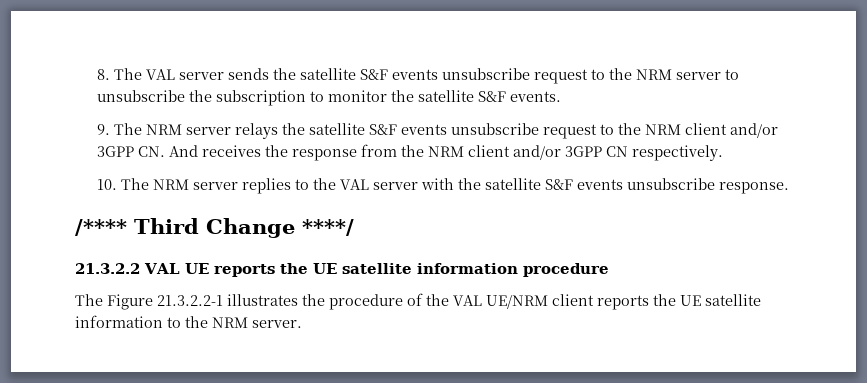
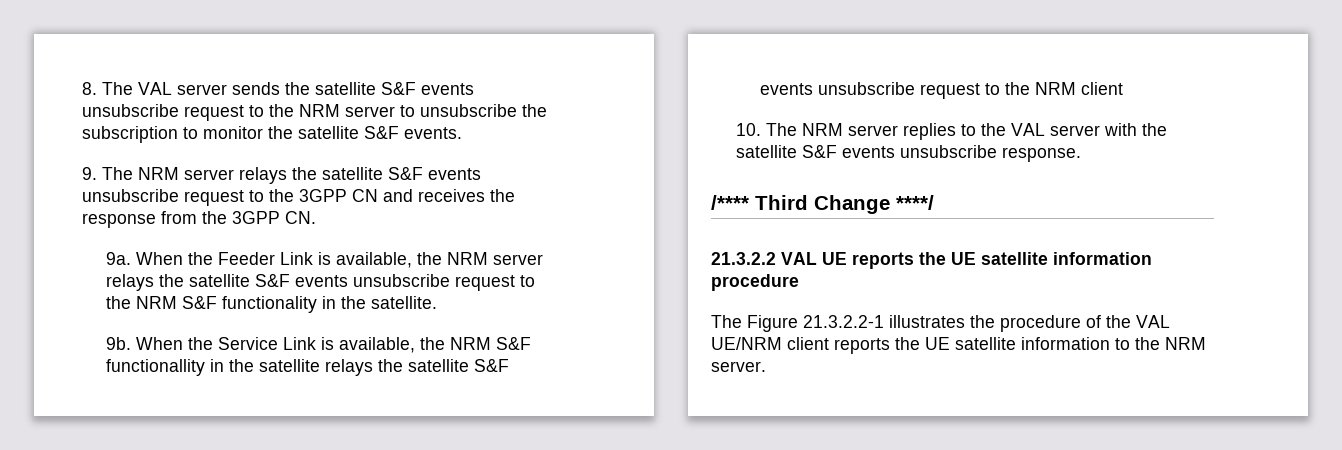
- 9. The NRM server relays the satellite S&F events unsubscribe request to the NRM client and/or 3GPP CN. And receives the response from the NRM client and/or 3GPP CN respectively.
+ 9. The NRM server relays the satellite S&F events unsubscribe request to the 3GPP CN and receives the response from the 3GPP CN.
+ 9a. When the Feeder Link is available, the NRM server relays the satellite S&F events unsubscribe request to the NRM S&F functionality in the satellite.
+ 9b. When the Service Link is available, the NRM S&F functionallity in the satellite relays the satellite S&F events unsubscribe request to the NRM client

